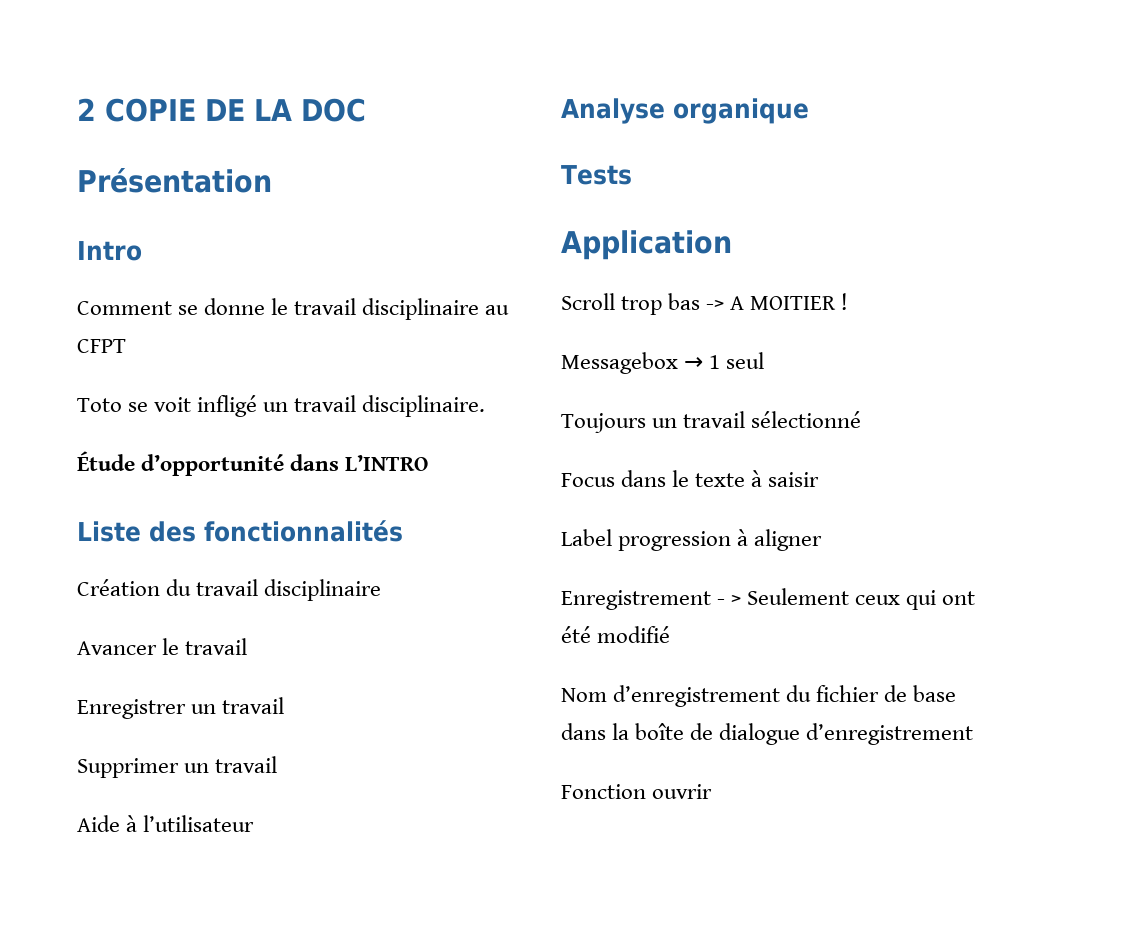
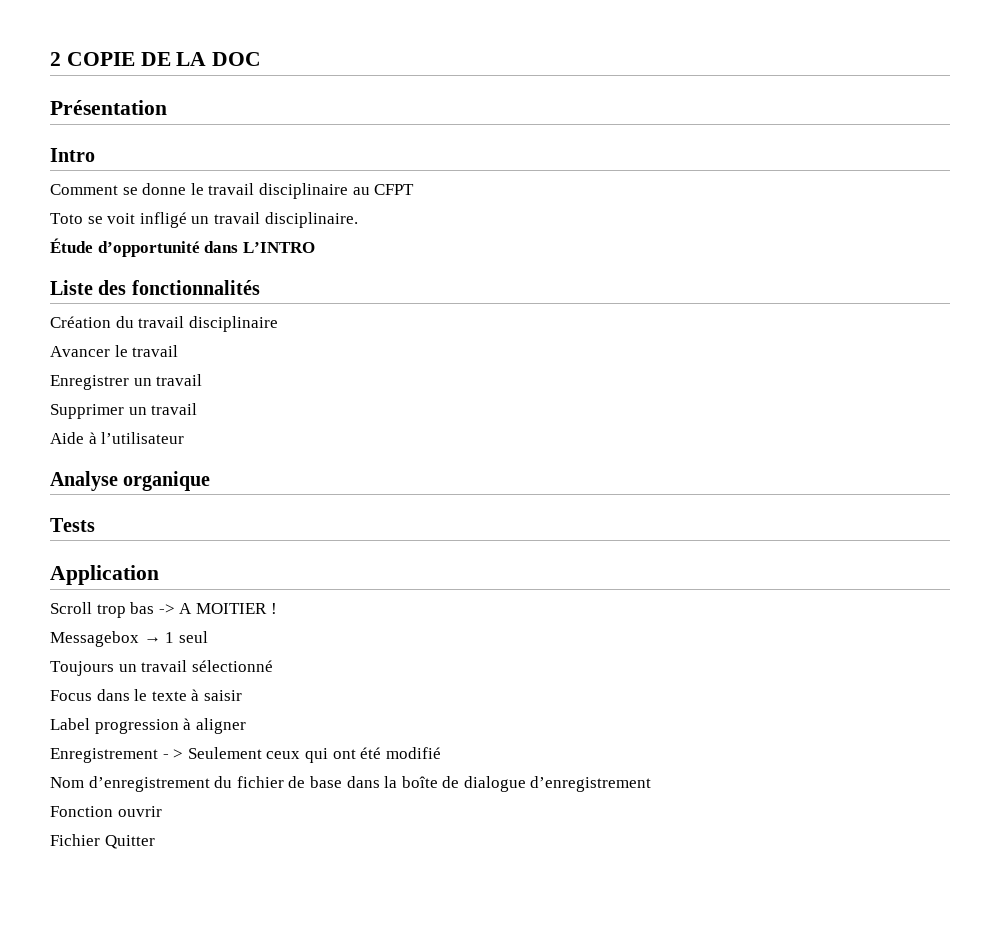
+ Fichier Quitter

